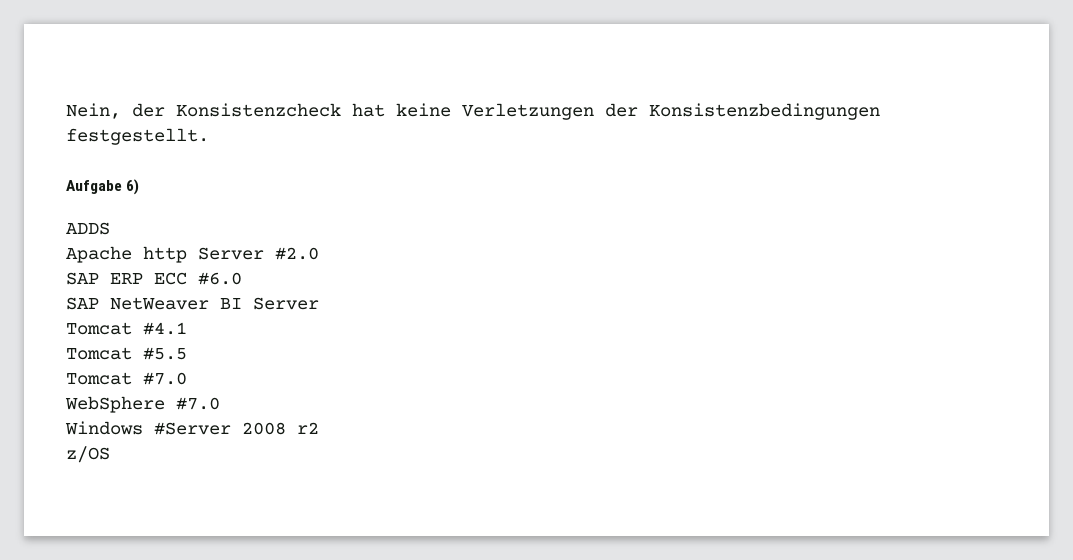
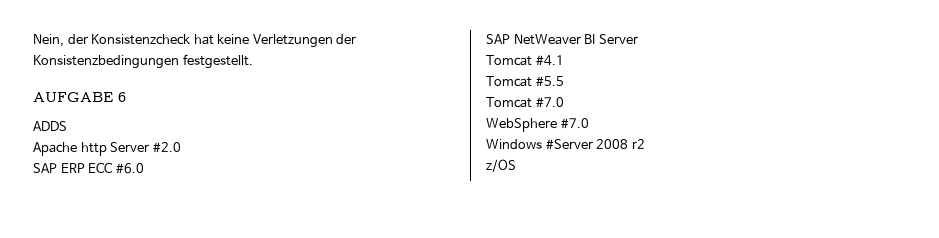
- Aufgabe 6)
+ AUFGABE 6

